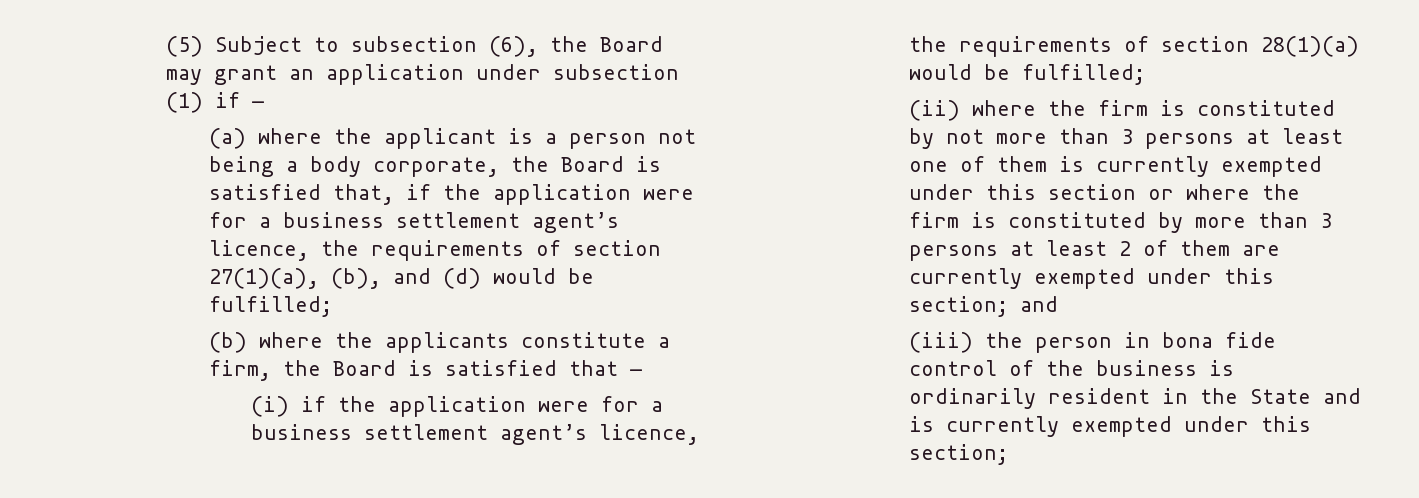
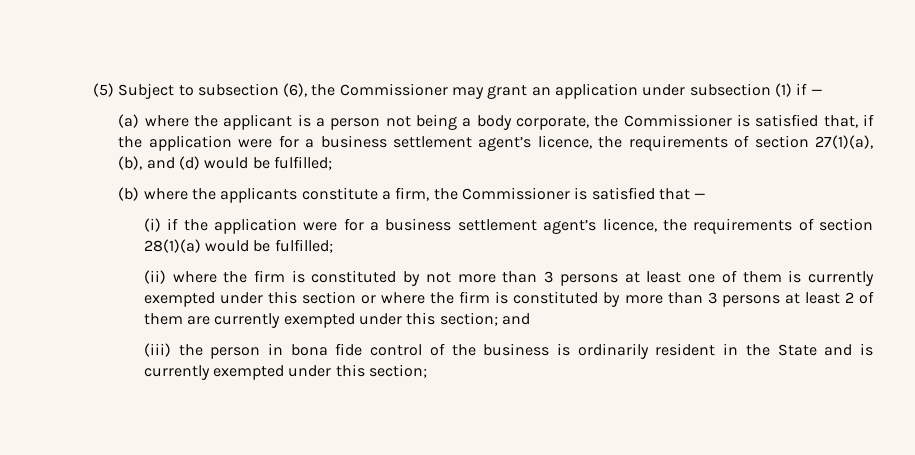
- (5) Subject to subsection (6), the Board may grant an application under subsection (1) if —
+ (5) Subject to subsection (6), the Commissioner may grant an application under subsection (1) if —
- (a) where the applicant is a person not being a body corporate, the Board is satisfied that, if the application were for a business settlement agent’s licence, the requirements of section 27(1)(a), (b), and (d) would be fulfilled;
+ (a) where the applicant is a person not being a body corporate, the Commissioner is satisfied that, if the application were for a business settlement agent’s licence, the requirements of section 27(1)(a), (b), and (d) would be fulfilled;
- (b) where the applicants constitute a firm, the Board is satisfied that —
+ (b) where the applicants constitute a firm, the Commissioner is satisfied that —

